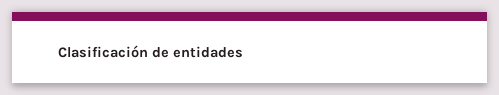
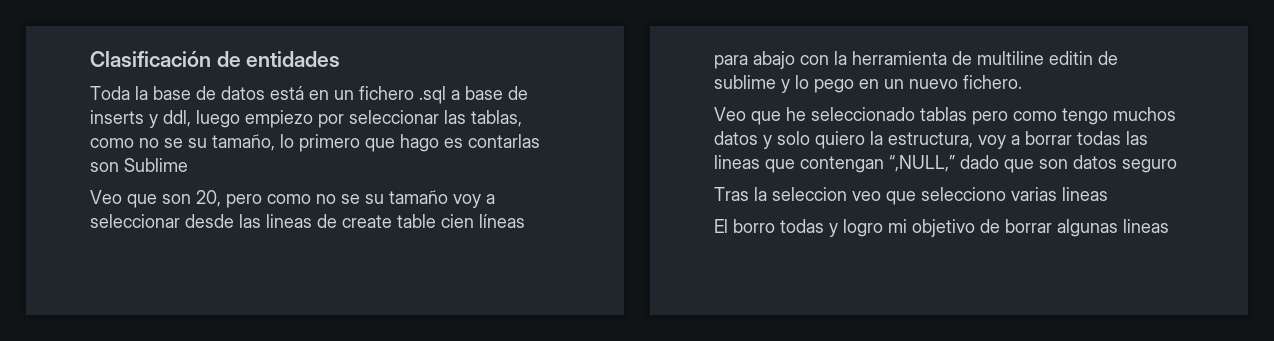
+ Toda la base de datos está en un fichero .sql a base de inserts y ddl, luego empiezo por seleccionar las tablas, como no se su tamaño, lo primero que hago es contarlas son Sublime
+ Veo que son 20, pero como no se su tamaño voy a seleccionar desde las lineas de create table cien líneas para abajo con la herramienta de multiline editin de sublime y lo pego en un nuevo fichero.
+ Veo que he seleccionado tablas pero como tengo muchos datos y solo quiero la estructura, voy a borrar todas las lineas que contengan “,NULL,” dado que son datos seguro
+ Tras la seleccion veo que selecciono varias lineas
+ El borro todas y logro mi objetivo de borrar algunas lineas

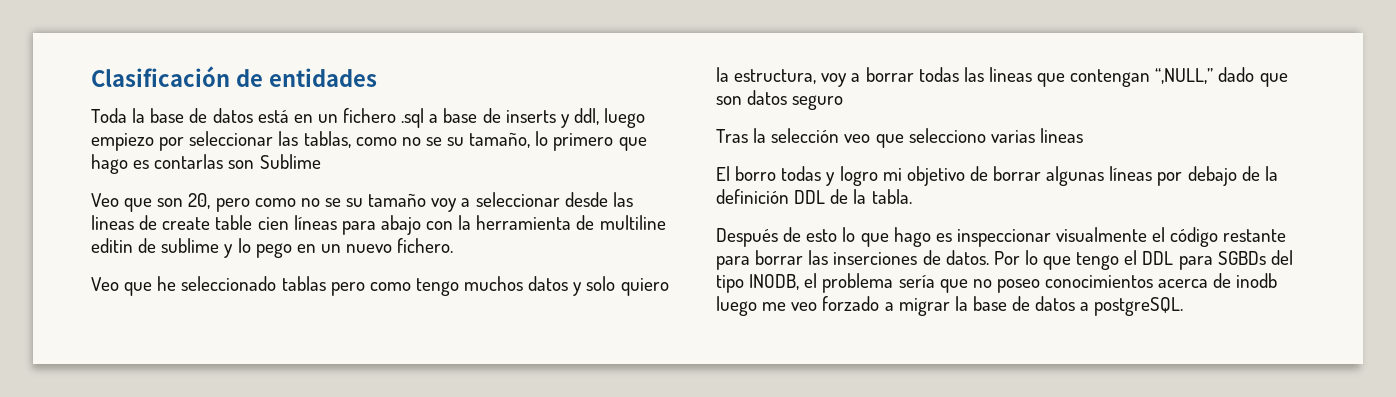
- Tras la seleccion veo que selecciono varias lineas
+ Tras la selección veo que selecciono varias lineas
- El borro todas y logro mi objetivo de borrar algunas lineas
+ El borro todas y logro mi objetivo de borrar algunas líneas por debajo de la definición DDL de la tabla.
+ Después de esto lo que hago es inspeccionar visualmente el código restante para borrar las inserciones de datos. Por lo que tengo el DDL para SGBDs del tipo INODB, el problema sería que no poseo conocimientos acerca de inodb luego me veo forzado a migrar la base de datos a postgreSQL.

